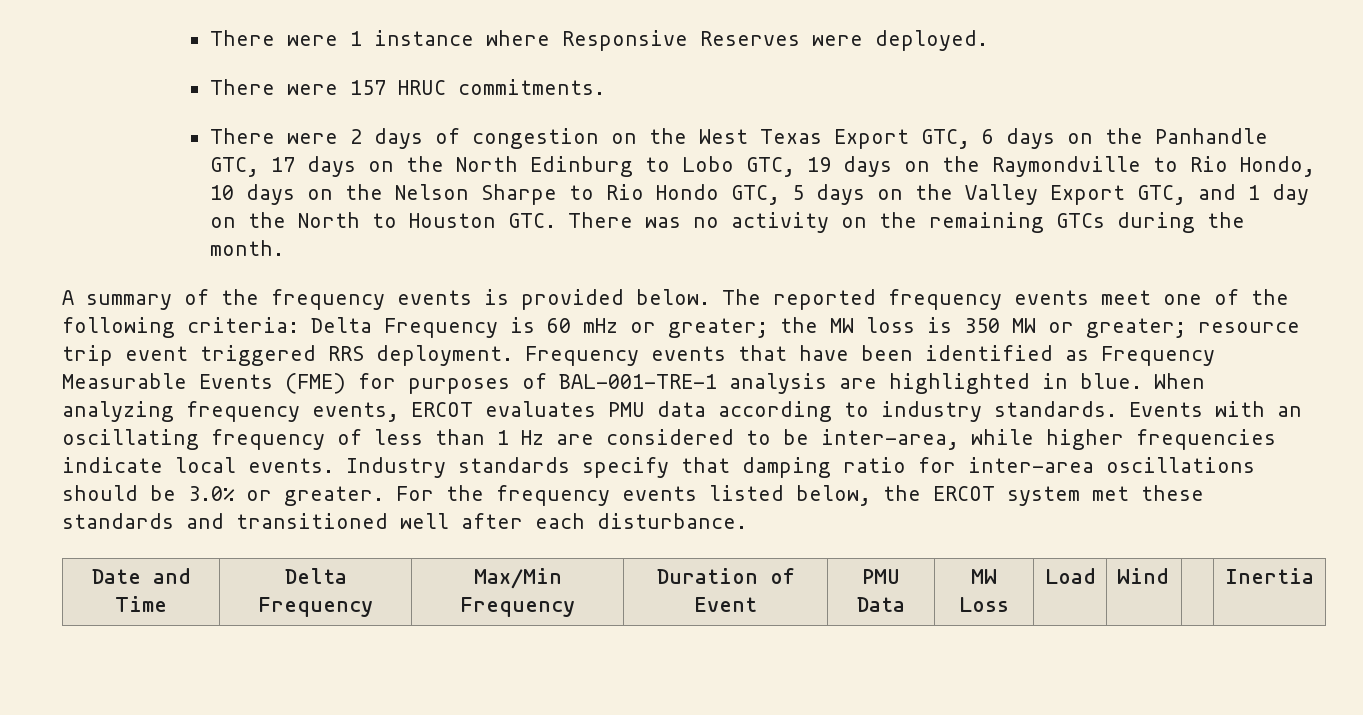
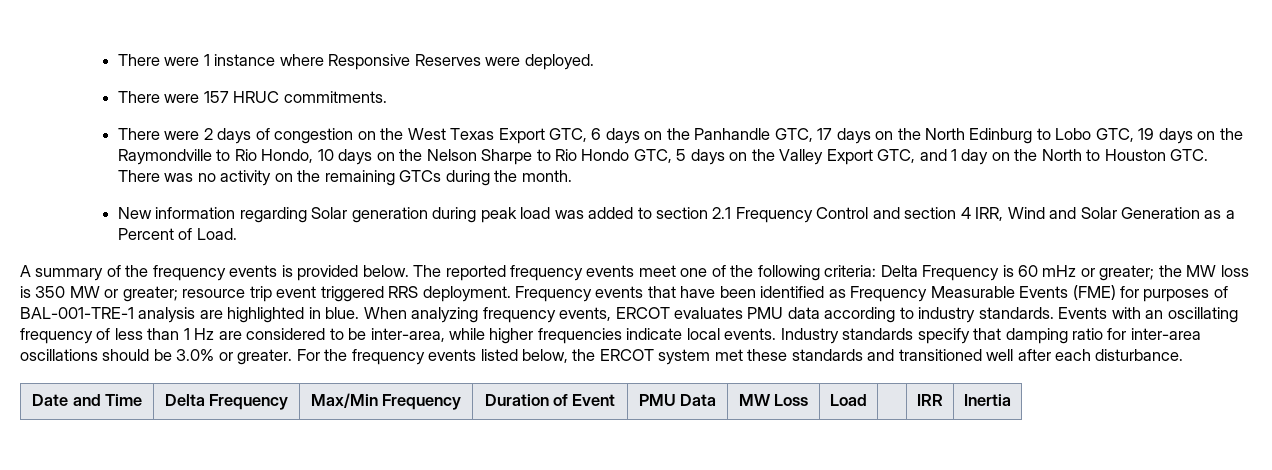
+ New information regarding Solar generation during peak load was added to section 2.1 Frequency Control and section 4 IRR, Wind and Solar Generation as a Percent of Load.
- Date and Time | Delta Frequency | Max/Min Frequency | Duration of Event | PMU Data | MW Loss | Load | Wind | | Inertia
+ Date and Time | Delta Frequency | Max/Min Frequency | Duration of Event | PMU Data | MW Loss | Load | | IRR | Inertia

